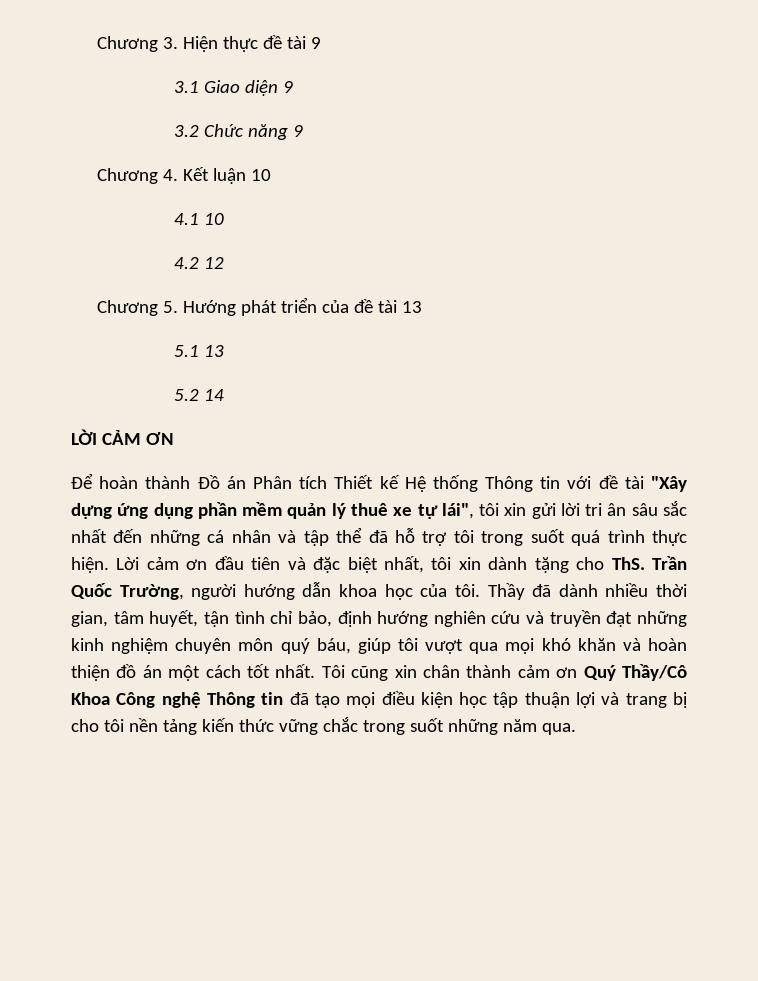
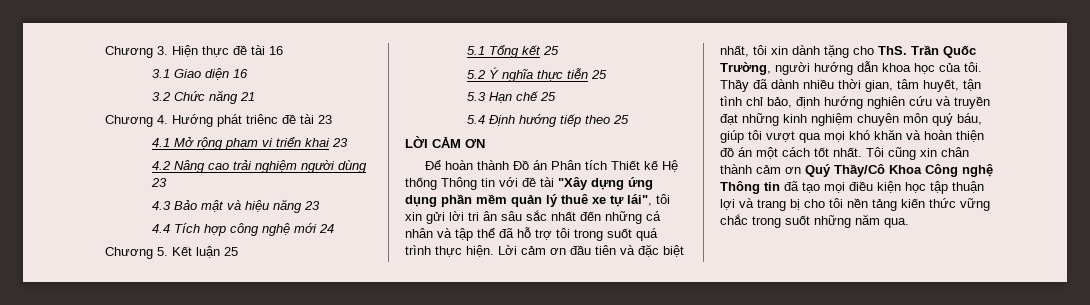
- Chương 3. Hiện thực đề tài 9
+ Chương 3. Hiện thực đề tài 16
- 3.1 Giao diện 9
+ 3.1 Giao diện 16
- 3.2 Chức năng 9
+ 3.2 Chức năng 21
- Chương 4. Kết luận 10
- 4.1 10
- 4.2 12
- Chương 5. Hướng phát triển của đề tài 13
- 5.1 13
- 5.2 14
+ Chương 4. Hướng phát triênc đề tài 23
+ 4.1 Mở rộng phạm vi triển khai 23
+ 4.2 Nâng cao trải nghiệm người dùng 23
+ 4.3 Bảo mật và hiệu năng 23
+ 4.4 Tích hợp công nghệ mới 24
+ Chương 5. Kết luận 25
+ 5.1 Tổng kết 25
+ 5.2 Ý nghĩa thực tiễn 25
+ 5.3 Hạn chế 25
+ 5.4 Định hướng tiếp theo 25

